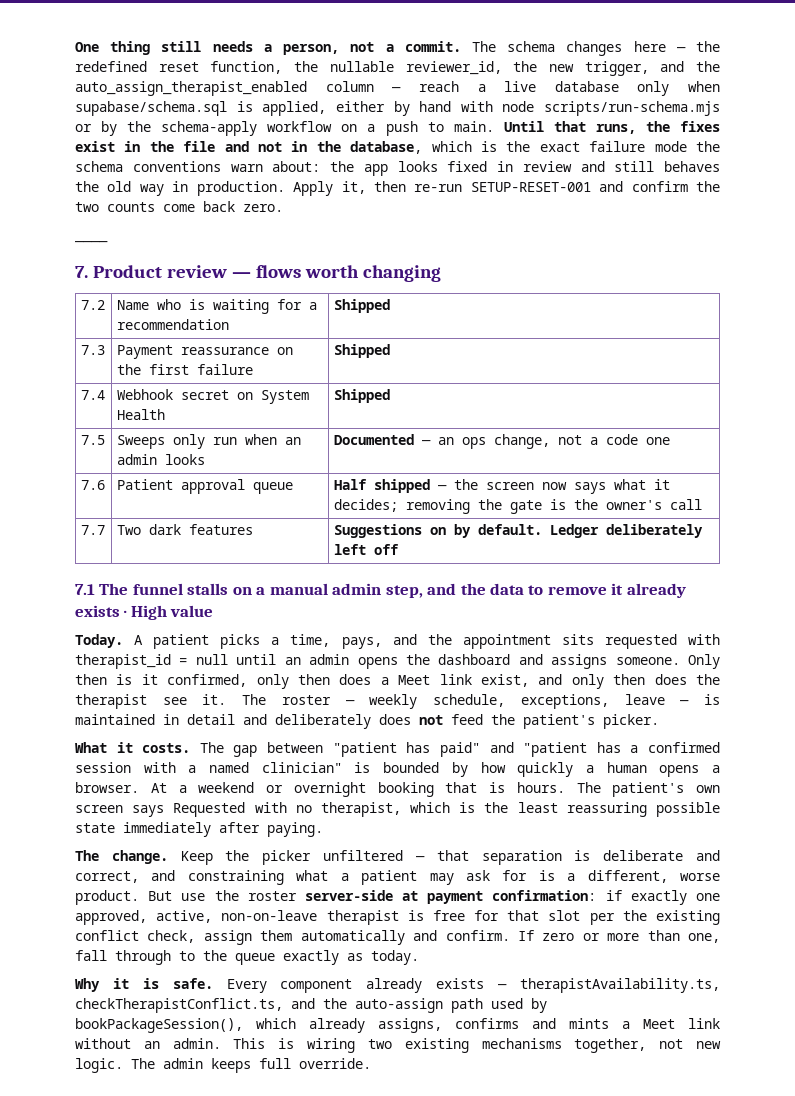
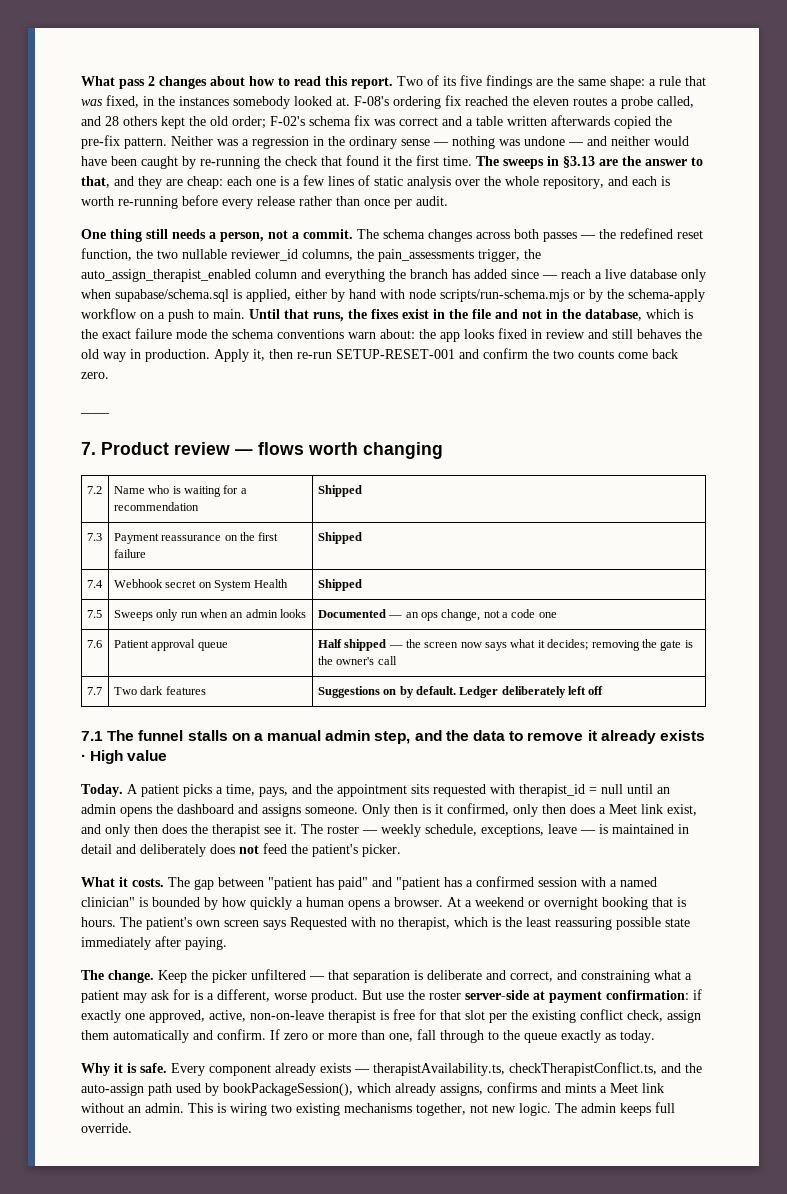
+ What pass 2 changes about how to read this report. Two of its five findings are the same shape: a rule that was fixed, in the instances somebody looked at. F-08's ordering fix reached the eleven routes a probe called, and 28 others kept the old order; F-02's schema fix was correct and a table written afterwards copied the pre-fix pattern. Neither was a regression in the ordinary sense — nothing was undone — and neither would have been caught by re-running the check that found it the first time. The sweeps in §3.13 are the answer to that, and they are cheap: each one is a few lines of static analysis over the whole repository, and each is worth re-running before every release rather than once per audit.
- The schema changes here — the redefined reset function, the nullable reviewer_id, the new trigger, and the auto_assign_therapist_enabled column — reach a live database only when supabase/schema.sql is applied, either by hand with node scripts/run-schema.mjs or by the schema-apply workflow on a push to main.
+ The schema changes across both passes — the redefined reset function, the two nullable reviewer_id columns, the pain_assessments trigger, the auto_assign_therapist_enabled column and everything the branch has added since — reach a live database only when supabase/schema.sql is applied, either by hand with node scripts/run-schema.mjs or by the schema-apply workflow on a push to main.

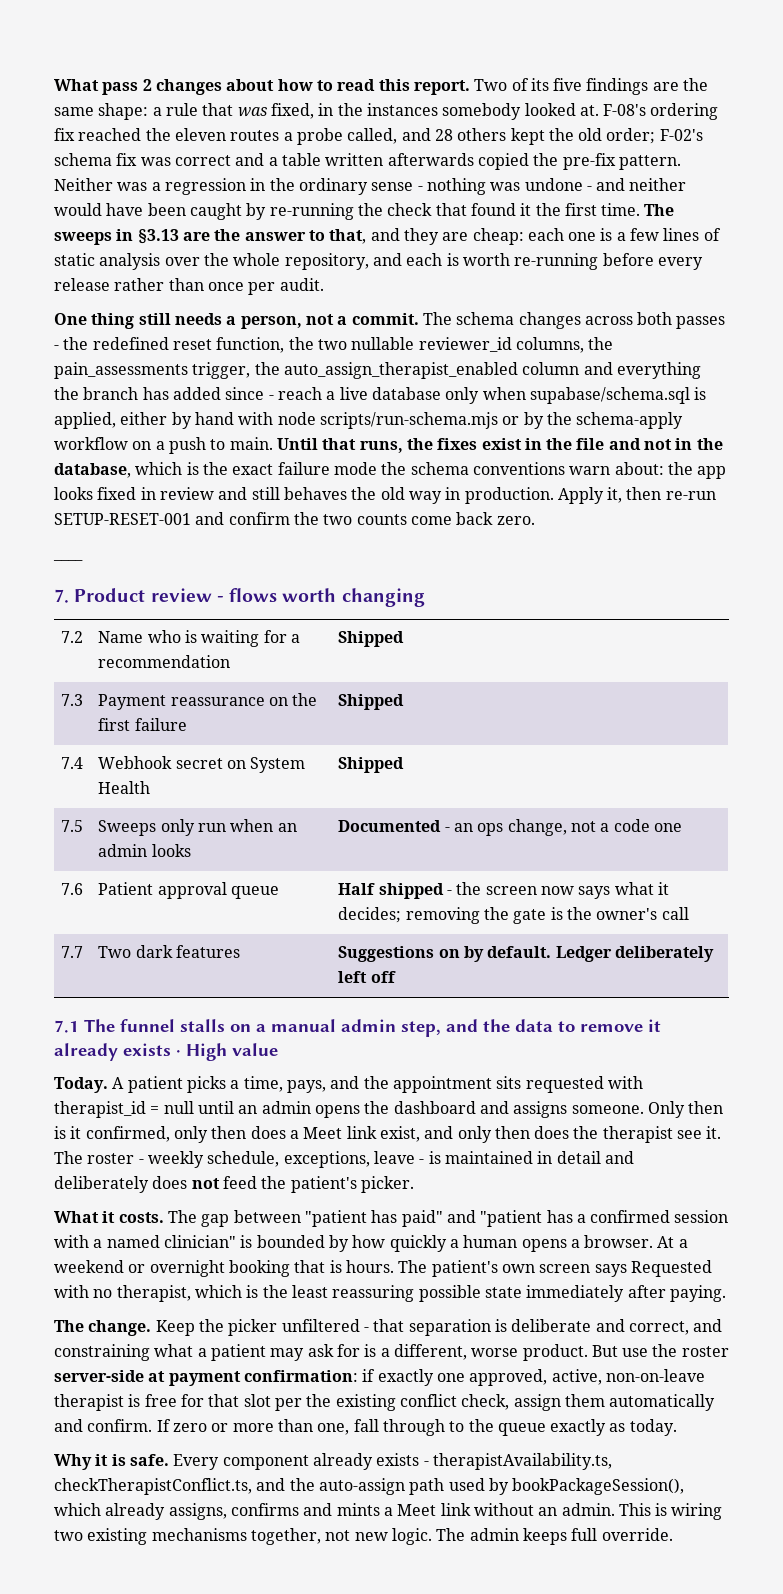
- Neither was a regression in the ordinary sense — nothing was undone — and neither would have been caught by re-running the check that found it the first time.
+ Neither was a regression in the ordinary sense - nothing was undone - and neither would have been caught by re-running the check that found it the first time.
- The schema changes across both passes — the redefined reset function, the two nullable reviewer_id columns, the pain_assessments trigger, the auto_assign_therapist_enabled column and everything the branch has added since — reach a live database only when supabase/schema.sql is applied, either by hand with node scripts/run-schema.mjs or by the schema-apply workflow on a push to main.
+ The schema changes across both passes - the redefined reset function, the two nullable reviewer_id columns, the pain_assessments trigger, the auto_assign_therapist_enabled column and everything the branch has added since - reach a live database only when supabase/schema.sql is applied, either by hand with node scripts/run-schema.mjs or by the schema-apply workflow on a push to main.
- 7. Product review — flows worth changing
+ 7. Product review - flows worth changing
- 7.5 | Sweeps only run when an admin looks | Documented — an ops change, not a code one
+ 7.5 | Sweeps only run when an admin looks | Documented - an ops change, not a code one
- 7.6 | Patient approval queue | Half shipped — the screen now says what it decides; removing the gate is the owner's call
+ 7.6 | Patient approval queue | Half shipped - the screen now says what it decides; removing the gate is the owner's call
- The roster — weekly schedule, exceptions, leave — is maintained in detail and deliberately does not feed the patient's picker.
+ The roster - weekly schedule, exceptions, leave - is maintained in detail and deliberately does not feed the patient's picker.
- Keep the picker unfiltered — that separation is deliberate and correct, and constraining what a patient may ask for is a different, worse product.
+ Keep the picker unfiltered - that separation is deliberate and correct, and constraining what a patient may ask for is a different, worse product.
- Every component already exists — therapistAvailability.ts, checkTherapistConflict.ts, and the auto-assign path used by bookPackageSession(), which already assigns, confirms and mints a Meet link without an admin.
+ Every component already exists - therapistAvailability.ts, checkTherapistConflict.ts, and the auto-assign path used by bookPackageSession(), which already assigns, confirms and mints a Meet link without an admin.

